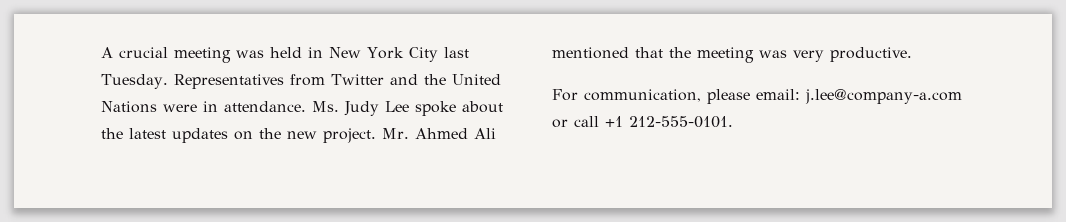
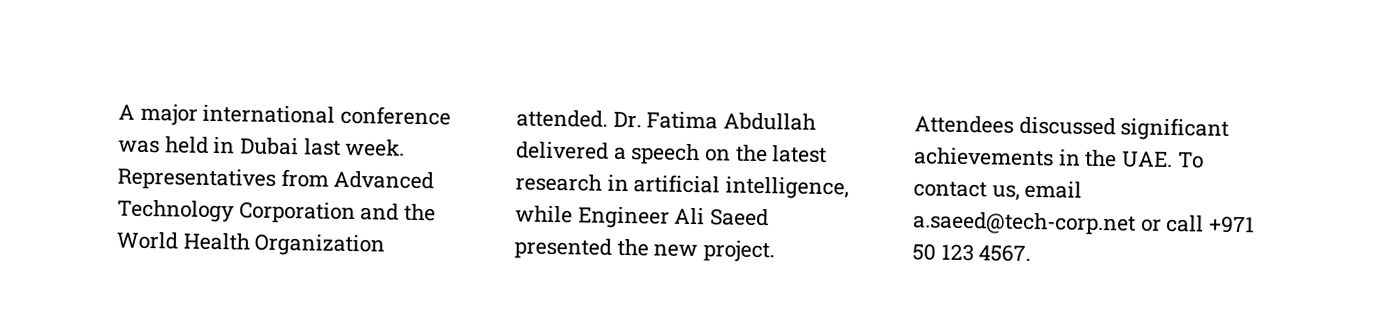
- A crucial meeting was held in New York City last Tuesday. Representatives from Twitter and the United Nations were in attendance. Ms. Judy Lee spoke about the latest updates on the new project. Mr. Ahmed Ali mentioned that the meeting was very productive.
- For communication, please email: j.lee@company-a.com or call +1 212-555-0101.
+ A major international conference was held in Dubai last week. Representatives from Advanced Technology Corporation and the World Health Organization attended. Dr. Fatima Abdullah delivered a speech on the latest research in artificial intelligence, while Engineer Ali Saeed presented the new project. Attendees discussed significant achievements in the UAE. To contact us, email a.saeed@tech-corp.net or call +971 50 123 4567.

